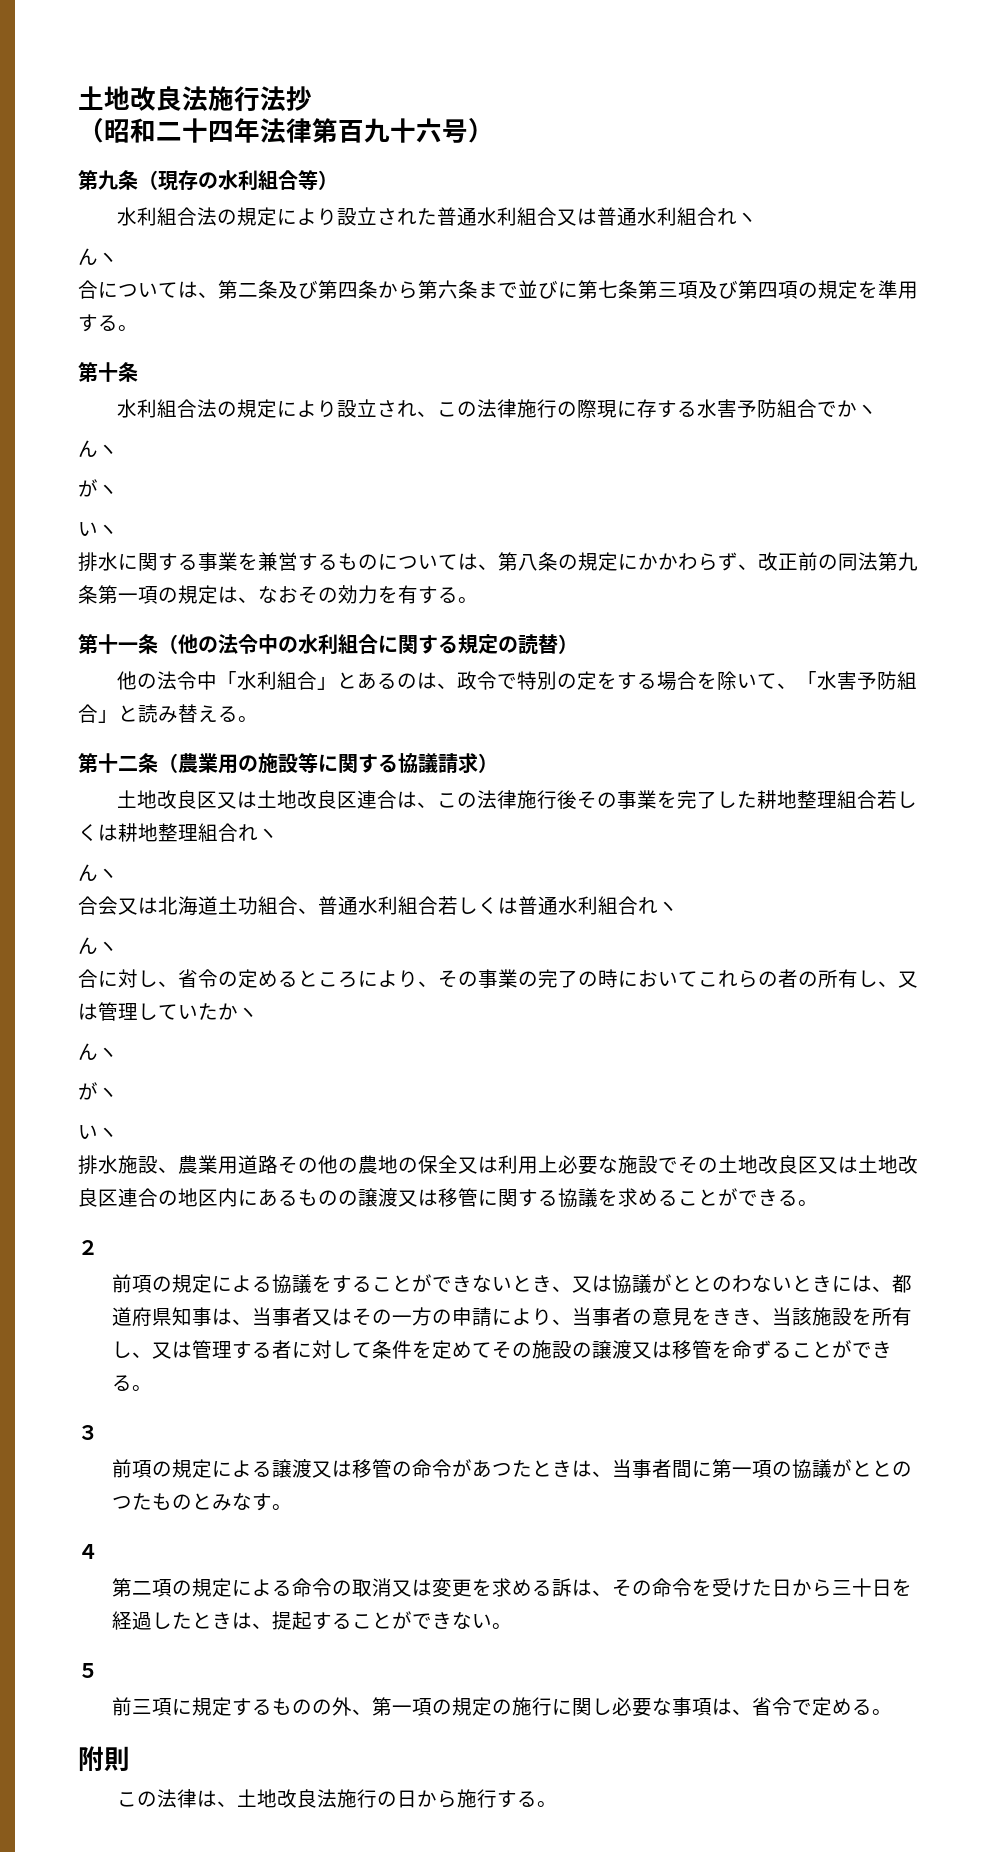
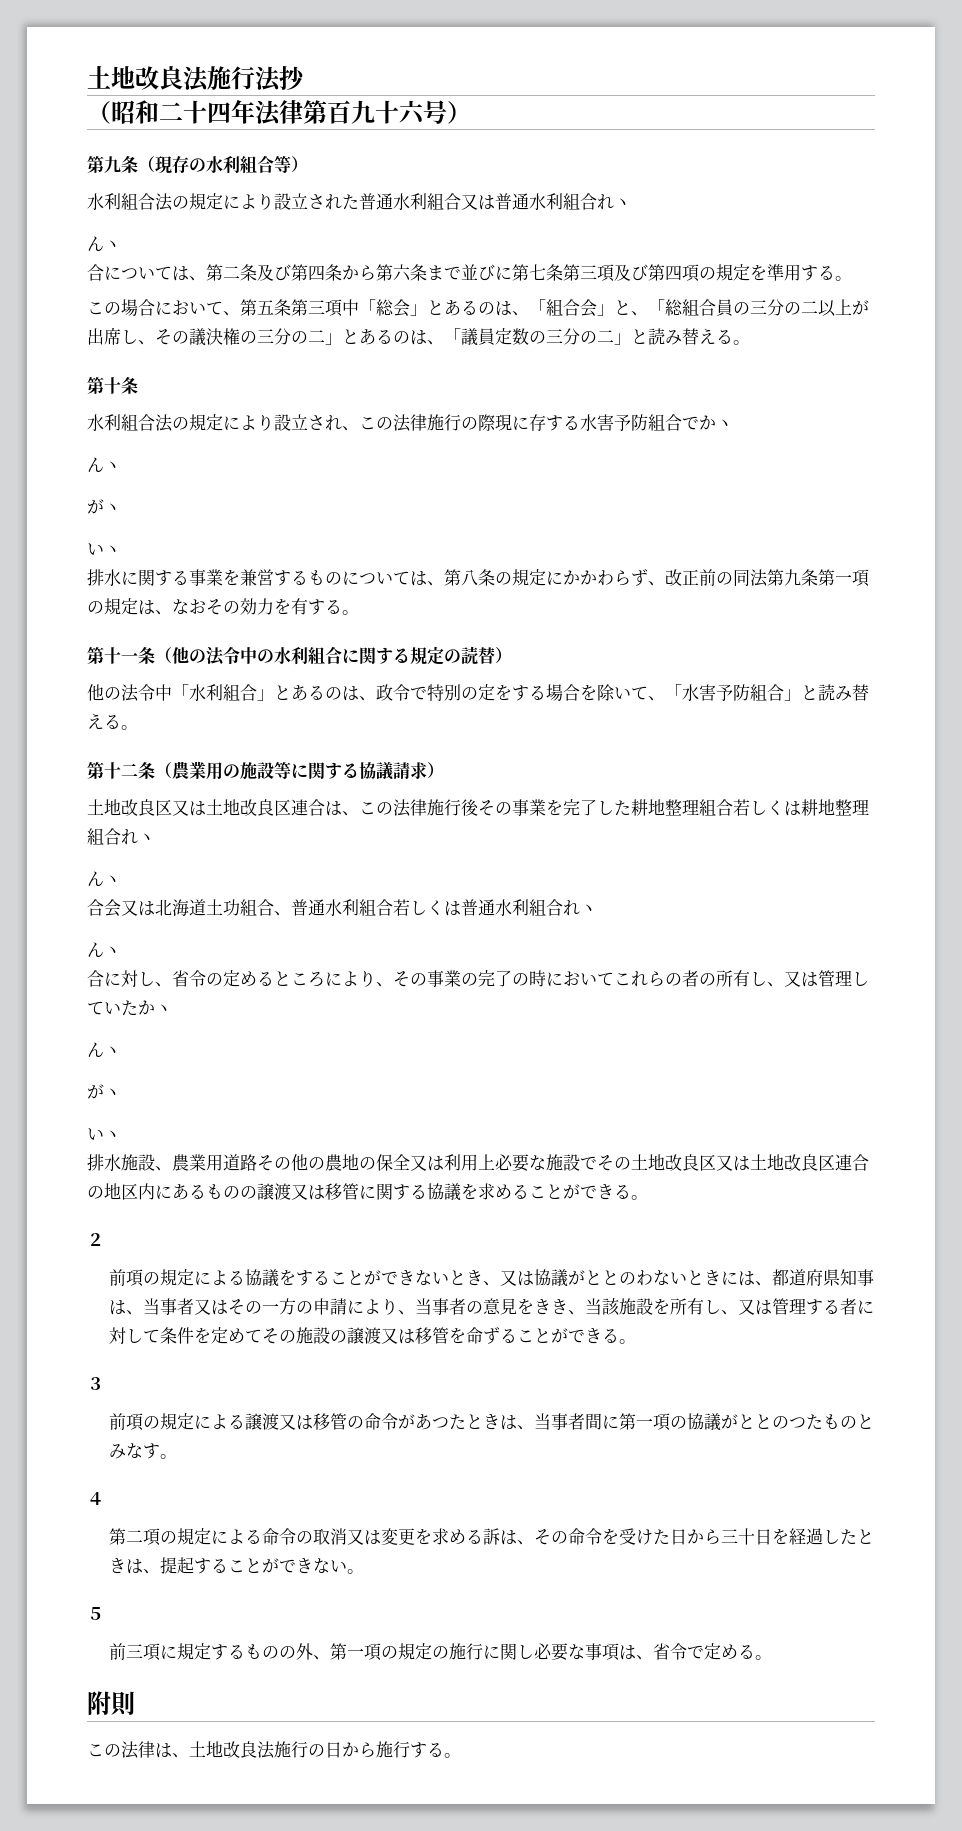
+ この場合において、第五条第三項中「総会」とあるのは、「組合会」と、「総組合員の三分の二以上が出席し、その議決権の三分の二」とあるのは、「議員定数の三分の二」と読み替える。

